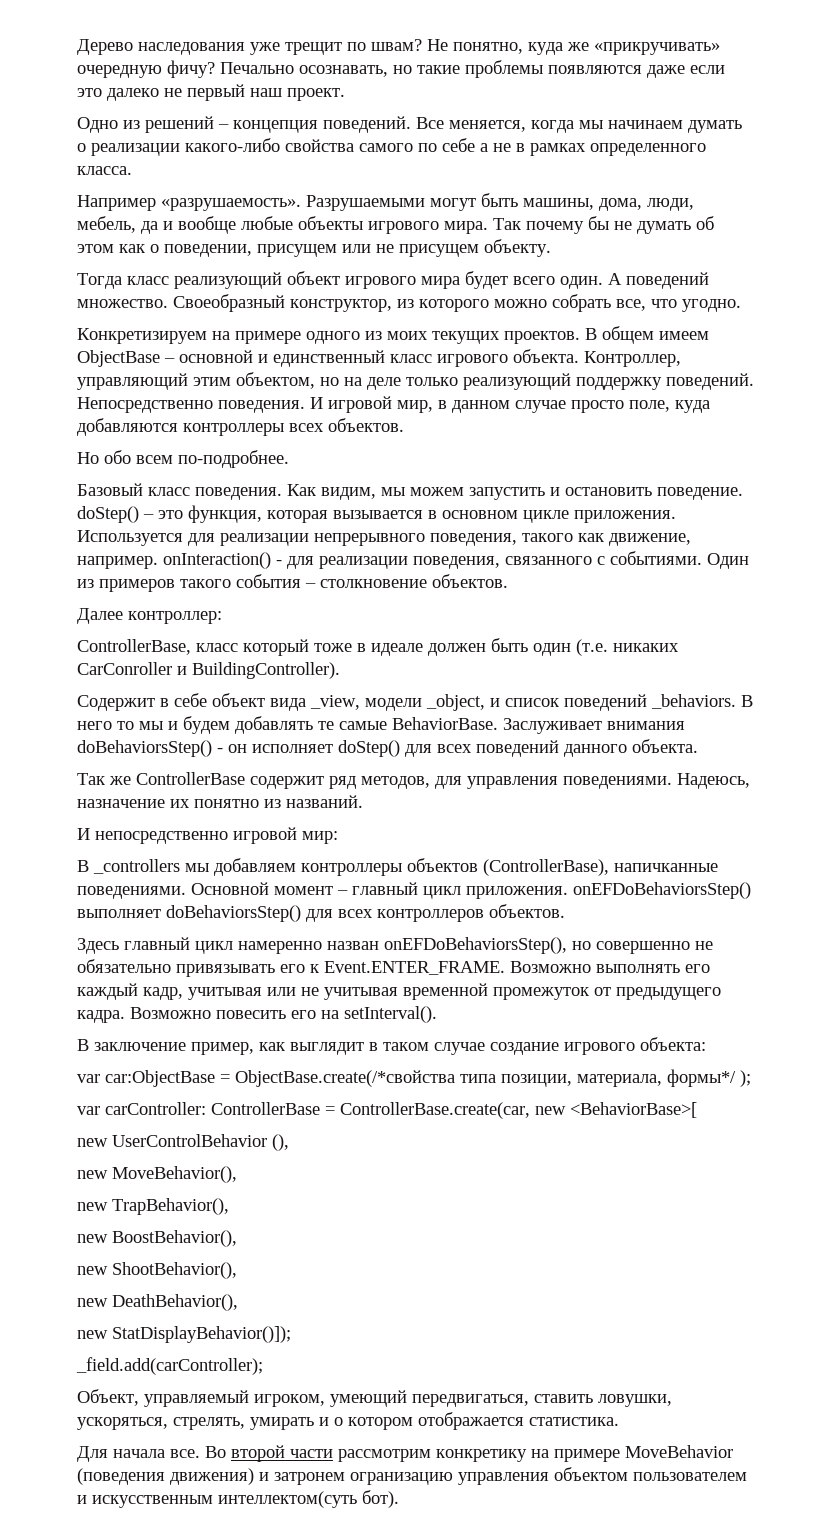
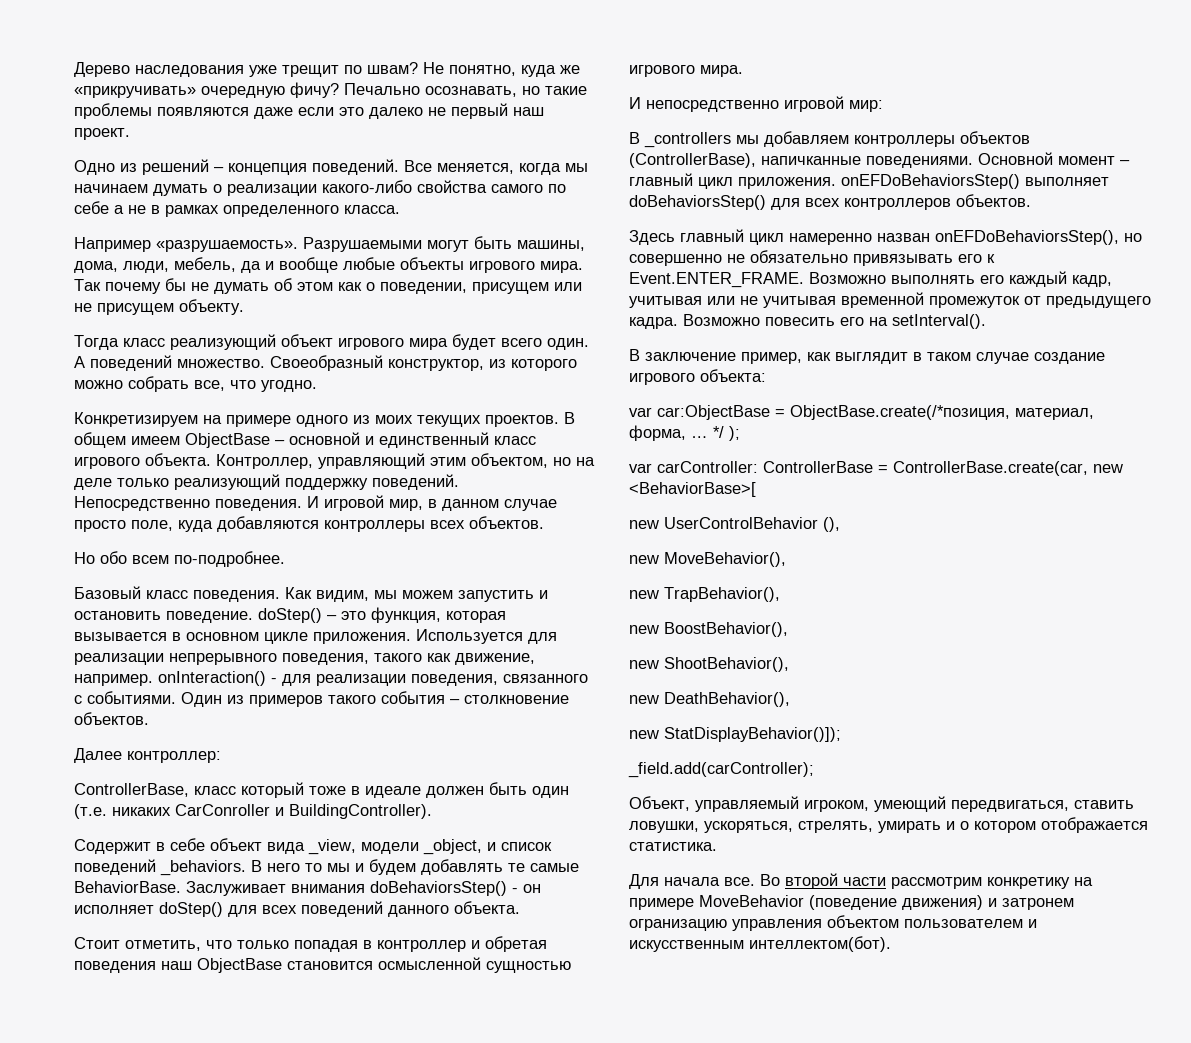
- Так же ControllerBase содержит ряд методов, для управления поведениями. Надеюсь, назначение их понятно из названий.
+ Стоит отметить, что только попадая в контроллер и обретая поведения наш ObjectBase становится осмысленной сущностью игрового мира.
- var car:ObjectBase = ObjectBase.create(/*свойства типа позиции, материала, формы*/ );
+ var car:ObjectBase = ObjectBase.create(/*позиция, материал, форма, … */ );
- Во второй части рассмотрим конкретику на примере MoveBehavior (поведения движения) и затронем огранизацию управления объектом пользователем и искусственным интеллектом(суть бот).
+ Во второй части рассмотрим конкретику на примере MoveBehavior (поведение движения) и затронем огранизацию управления объектом пользователем и искусственным интеллектом(бот).

